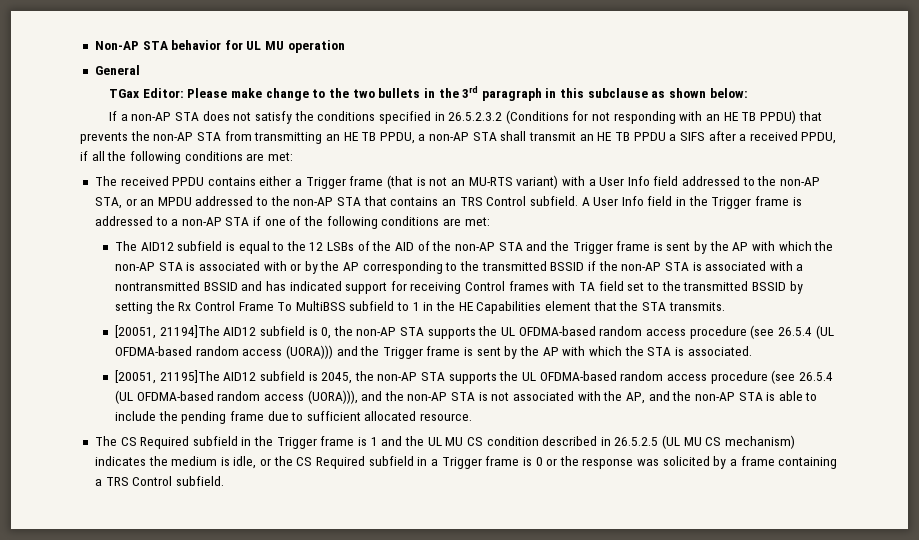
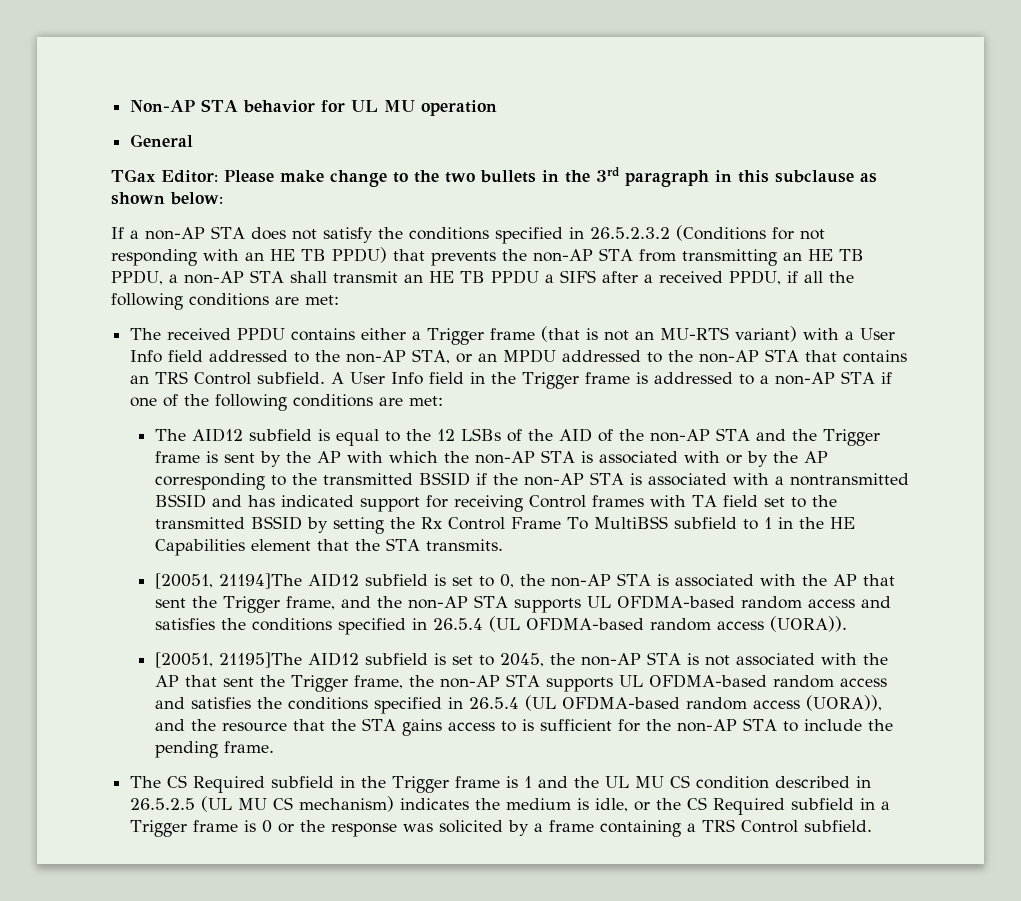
- [20051, 21194]The AID12 subfield is 0, the non-AP STA supports the UL OFDMA-based random access procedure (see 26.5.4 (UL OFDMA-based random access (UORA))) and the Trigger frame is sent by the AP with which the STA is associated.
+ [20051, 21194]The AID12 subfield is set to 0, the non-AP STA is associated with the AP that sent the Trigger frame, and the non-AP STA supports UL OFDMA-based random access and satisfies the conditions specified in 26.5.4 (UL OFDMA-based random access (UORA)).
- [20051, 21195]The AID12 subfield is 2045, the non-AP STA supports the UL OFDMA-based random access procedure (see 26.5.4 (UL OFDMA-based random access (UORA))), and the non-AP STA is not associated with the AP, and the non-AP STA is able to include the pending frame due to sufficient allocated resource.
+ [20051, 21195]The AID12 subfield is set to 2045, the non-AP STA is not associated with the AP that sent the Trigger frame, the non-AP STA supports UL OFDMA-based random access and satisfies the conditions specified in 26.5.4 (UL OFDMA-based random access (UORA)), and the resource that the STA gains access to is sufficient for the non-AP STA to include the pending frame.

